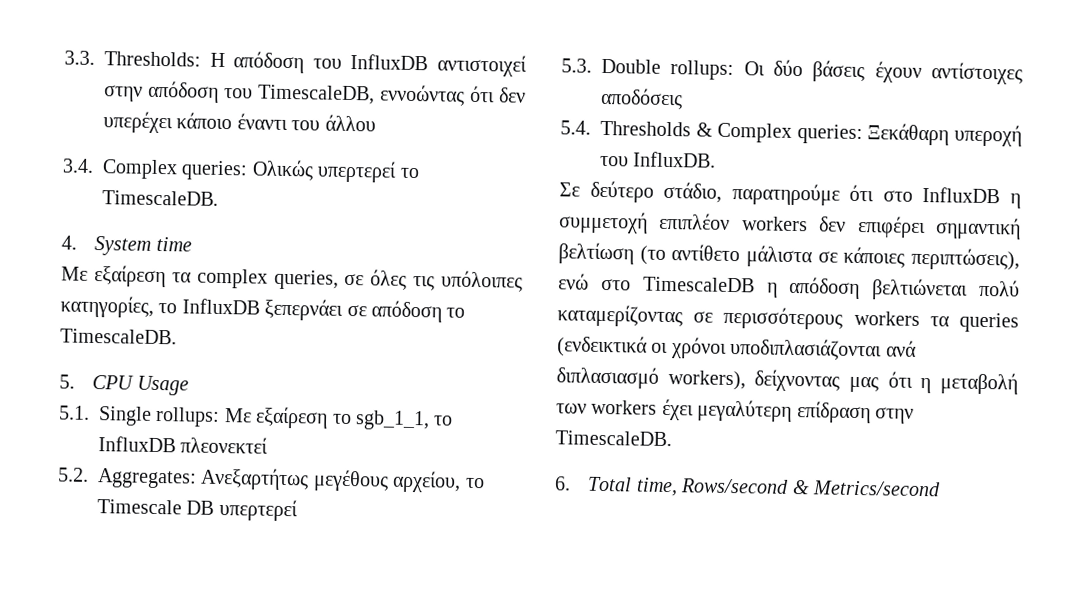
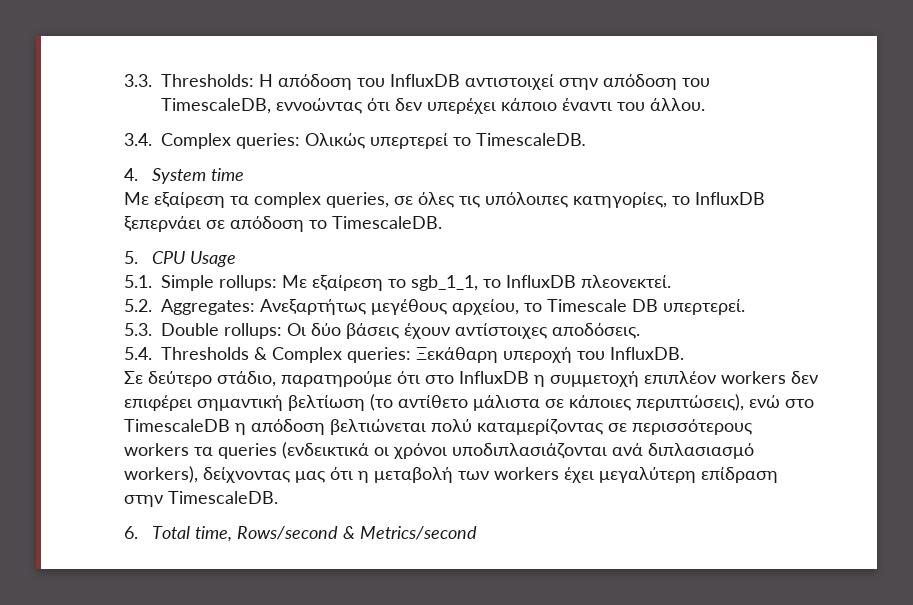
- 3.3. Thresholds: Η απόδοση του InfluxDB αντιστοιχεί στην απόδοση του TimescaleDB, εννοώντας ότι δεν υπερέχει κάποιο έναντι του άλλου
+ 3.3. Thresholds: Η απόδοση του InfluxDB αντιστοιχεί στην απόδοση του TimescaleDB, εννοώντας ότι δεν υπερέχει κάποιο έναντι του άλλου.
- 5.1. Single rollups: Με εξαίρεση το sgb_1_1, το InfluxDB πλεονεκτεί
+ 5.1. Simple rollups: Με εξαίρεση το sgb_1_1, το InfluxDB πλεονεκτεί.
- 5.2. Aggregates: Ανεξαρτήτως μεγέθους αρχείου, το Timescale DB υπερτερεί
+ 5.2. Aggregates: Ανεξαρτήτως μεγέθους αρχείου, το Timescale DB υπερτερεί.
- 5.3. Double rollups: Οι δύο βάσεις έχουν αντίστοιχες αποδόσεις
+ 5.3. Double rollups: Οι δύο βάσεις έχουν αντίστοιχες αποδόσεις.

